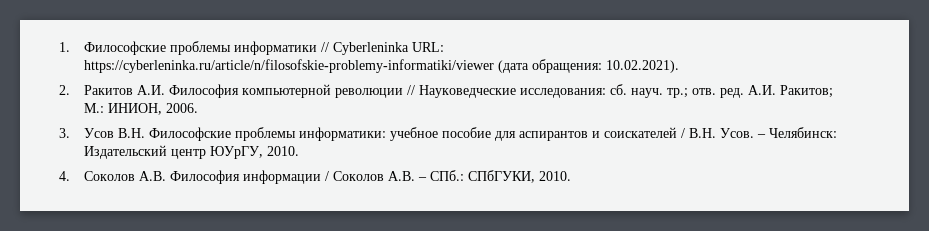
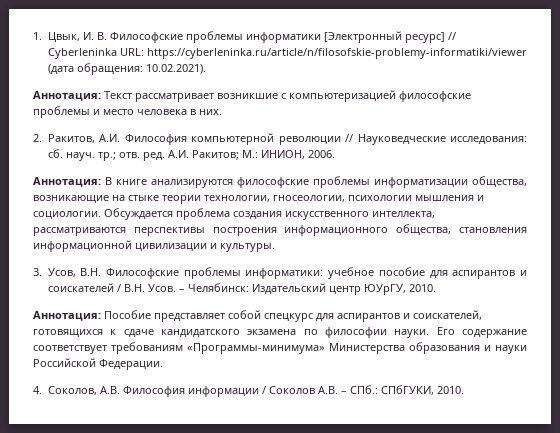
- 1. Философские проблемы информатики // Сyberleninka URL: https://cyberleninka.ru/article/n/filosofskie-problemy-informatiki/viewer (дата обращения: 10.02.2021).
+ 1. Цвык, И. В. Философские проблемы информатики [Электронный ресурс] // Сyberleninka URL: https://cyberleninka.ru/article/n/filosofskie-problemy-informatiki/viewer (дата обращения: 10.02.2021).
+ Аннотация: Текст рассматривает возникшие с компьютеризацией философские проблемы и место человека в них.
- 2. Ракитов А.И. Философия компьютерной революции // Науковедческие исследования: сб. науч. тр.; отв. ред.
+ 2. Ракитов, А.И. Философия компьютерной революции // Науковедческие исследования: сб. науч. тр.; отв. ред.
+ Аннотация: В книге анализируются философские проблемы информатизации общества, возникающие на стыке теории технологии, гносеологии, психологии мышления и социологии. Обсуждается проблема создания искусственного интеллекта, рассматриваются перспективы построения информационного общества, становления информационной цивилизации и культуры.
- 3. Усов В.Н. Философские проблемы информатики: учебное пособие для аспирантов и соискателей / В.Н. Усов.
+ 3. Усов, В.Н. Философские проблемы информатики: учебное пособие для аспирантов и соискателей / В.Н. Усов.
+ Аннотация: Пособие представляет собой спецкурс для аспирантов и соискателей, готовящихся к сдаче кандидатского экзамена по философии науки. Его содержание соответствует требованиям «Программы-минимума» Министерства образования и науки Российской Федерации.
- 4. Соколов А.В. Философия информации / Соколов А.В. – СПб.: СПбГУКИ, 2010.
+ 4. Соколов, А.В. Философия информации / Соколов А.В. – СПб.: СПбГУКИ, 2010.

